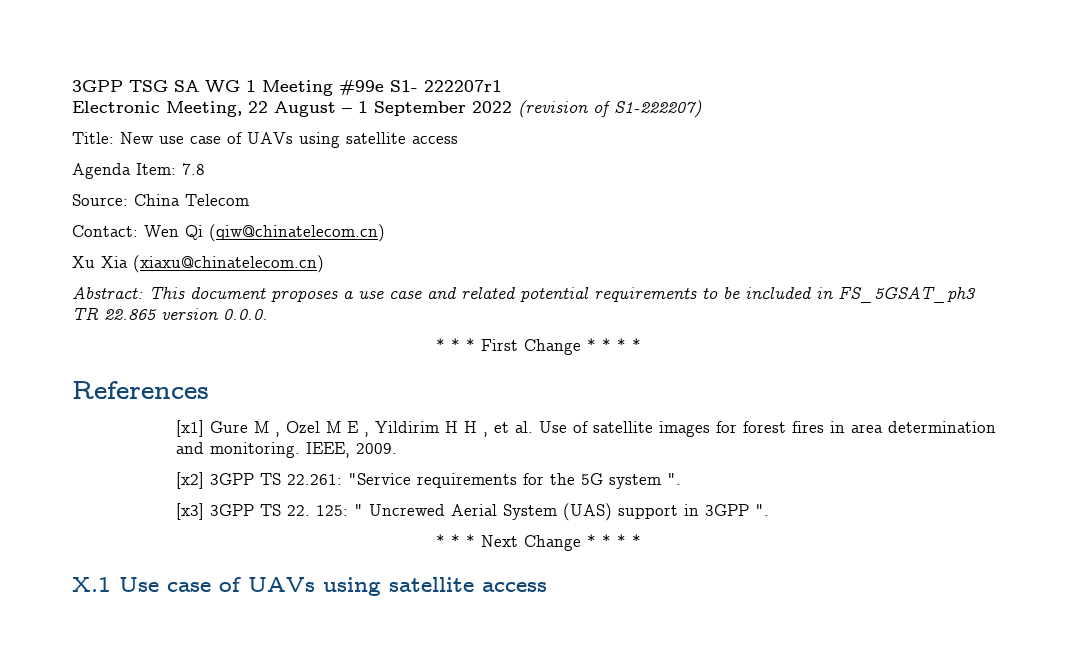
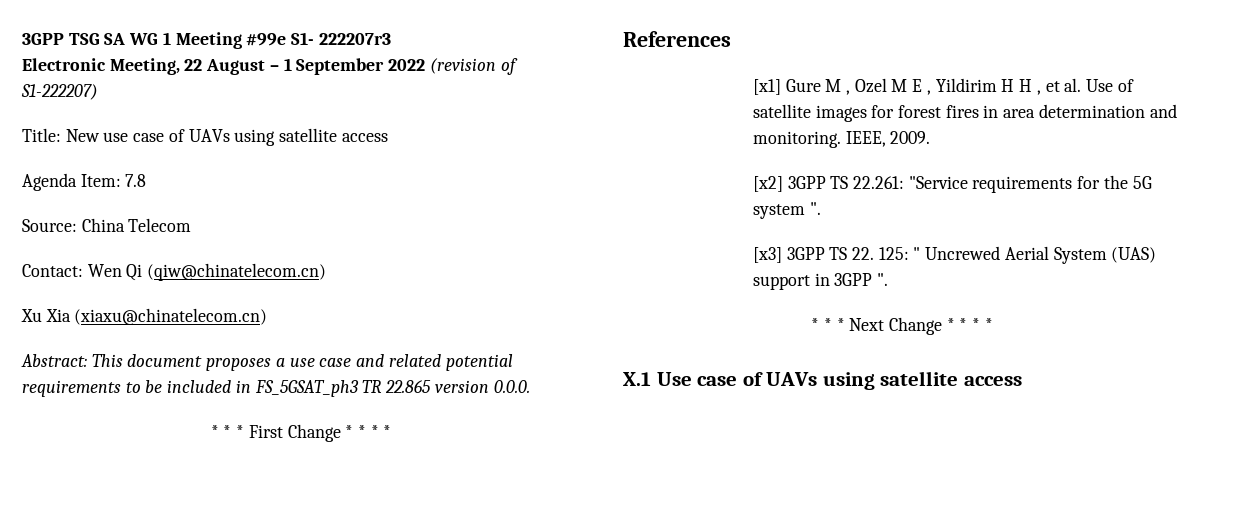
- 3GPP TSG SA WG 1 Meeting #99e S1- 222207r1
+ 3GPP TSG SA WG 1 Meeting #99e S1- 222207r3

